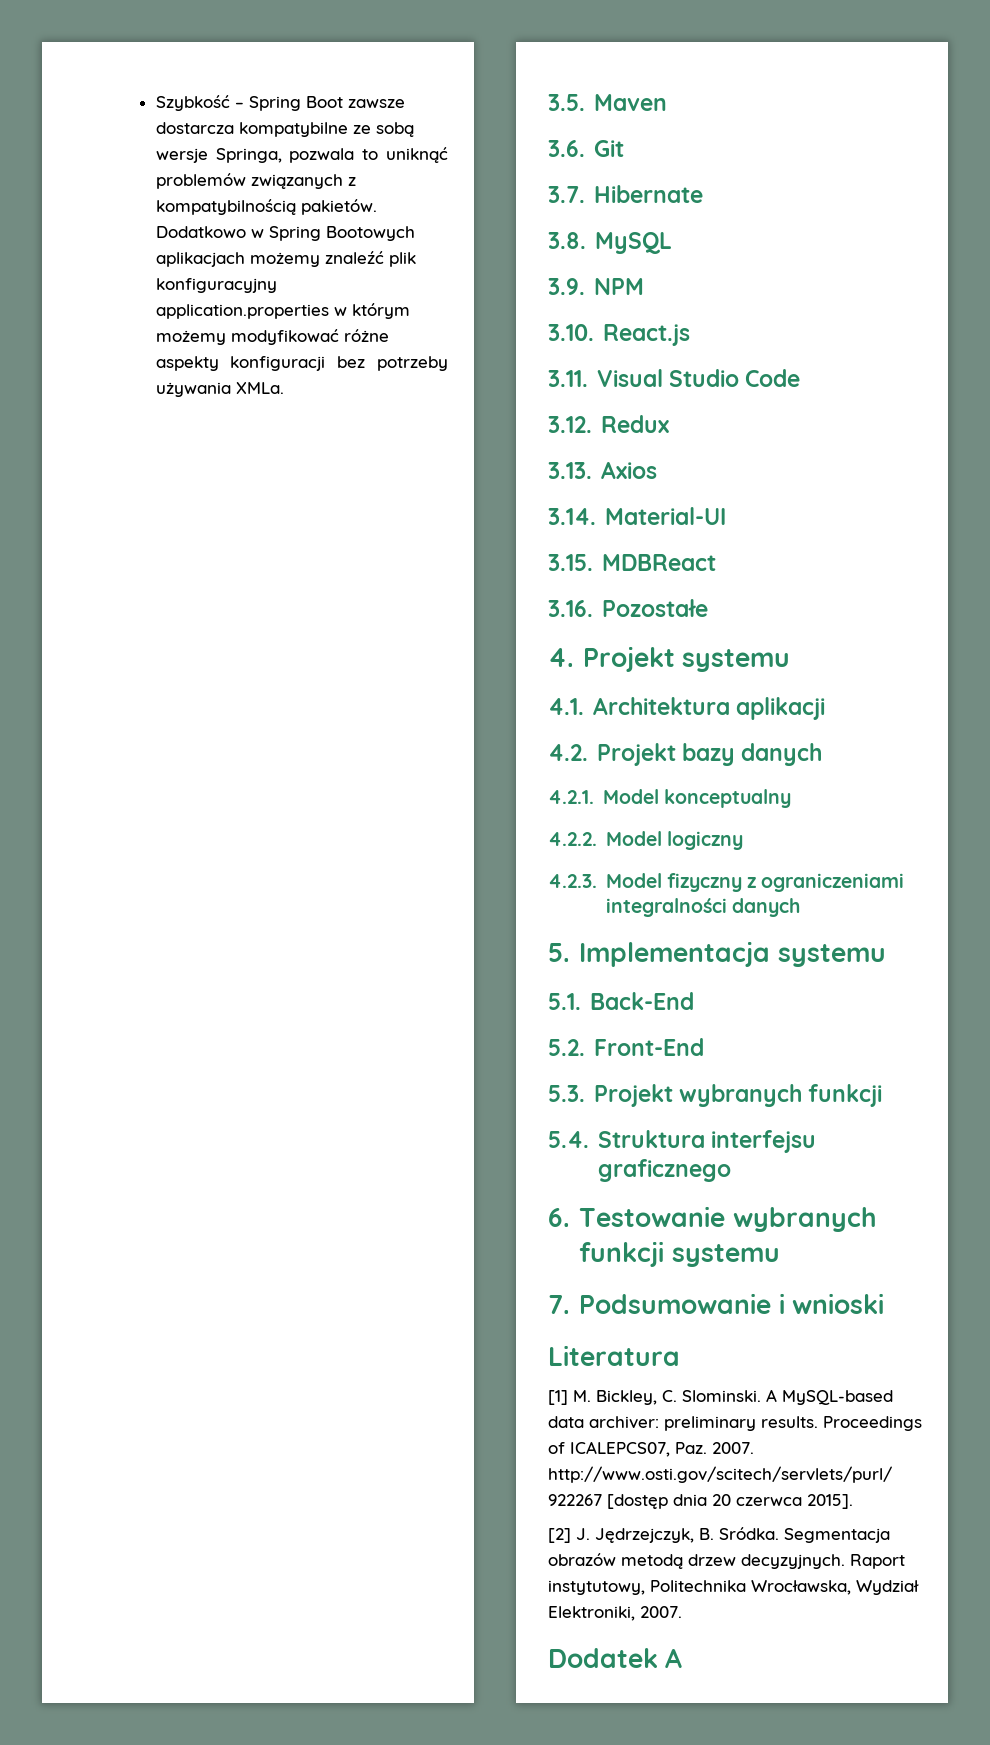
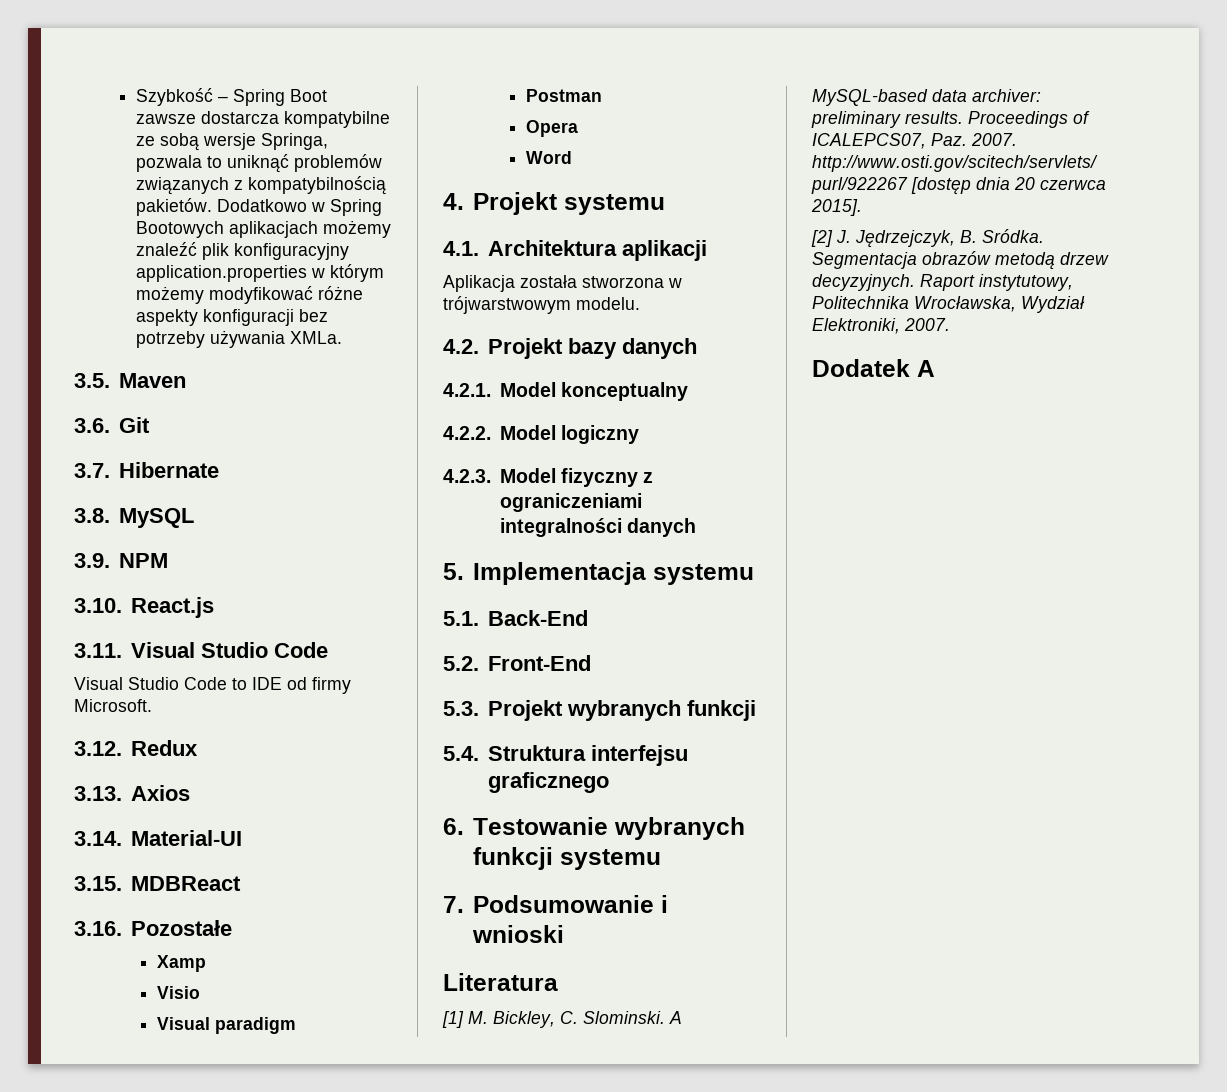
+ Visual Studio Code to IDE od firmy Microsoft.
+ Xamp
+ Visio
+ Visual paradigm
+ Postman
+ Opera
+ Word
+ Aplikacja została stworzona w trójwarstwowym modelu.

